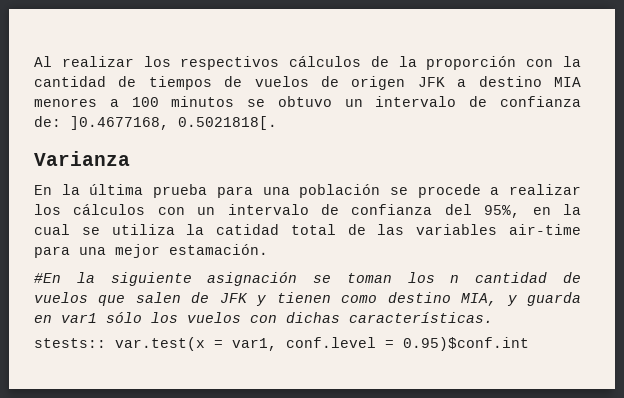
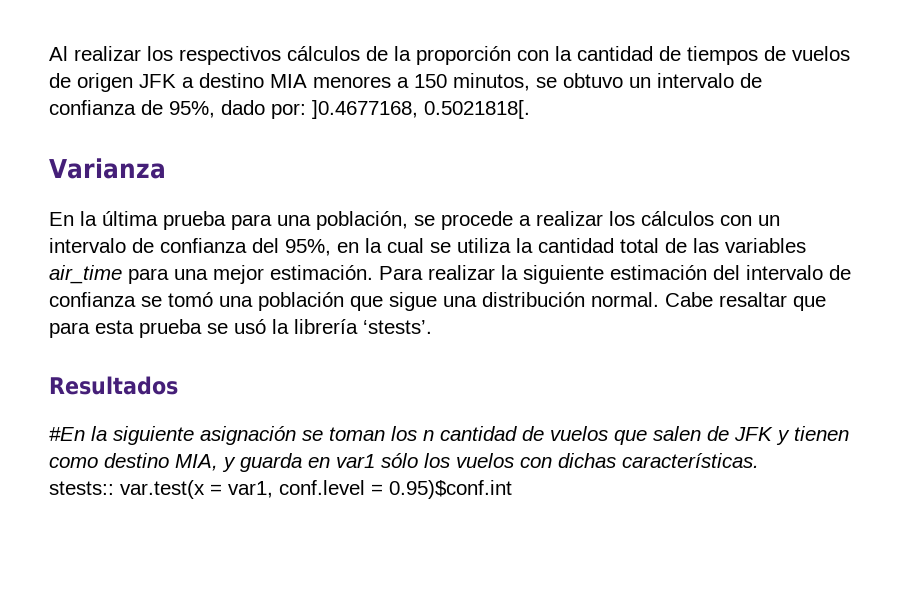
- Al realizar los respectivos cálculos de la proporción con la cantidad de tiempos de vuelos de origen JFK a destino MIA menores a 100 minutos se obtuvo un intervalo de confianza de: ]0.4677168, 0.5021818[.
+ Al realizar los respectivos cálculos de la proporción con la cantidad de tiempos de vuelos de origen JFK a destino MIA menores a 150 minutos, se obtuvo un intervalo de confianza de 95%, dado por: ]0.4677168, 0.5021818[.
- En la última prueba para una población se procede a realizar los cálculos con un intervalo de confianza del 95%, en la cual se utiliza la catidad total de las variables air-time para una mejor estamación.
+ En la última prueba para una población, se procede a realizar los cálculos con un intervalo de confianza del 95%, en la cual se utiliza la cantidad total de las variables air_time para una mejor estimación. Para realizar la siguiente estimación del intervalo de confianza se tomó una población que sigue una distribución normal. Cabe resaltar que para esta prueba se usó la librería ‘stests’.
+ Resultados

